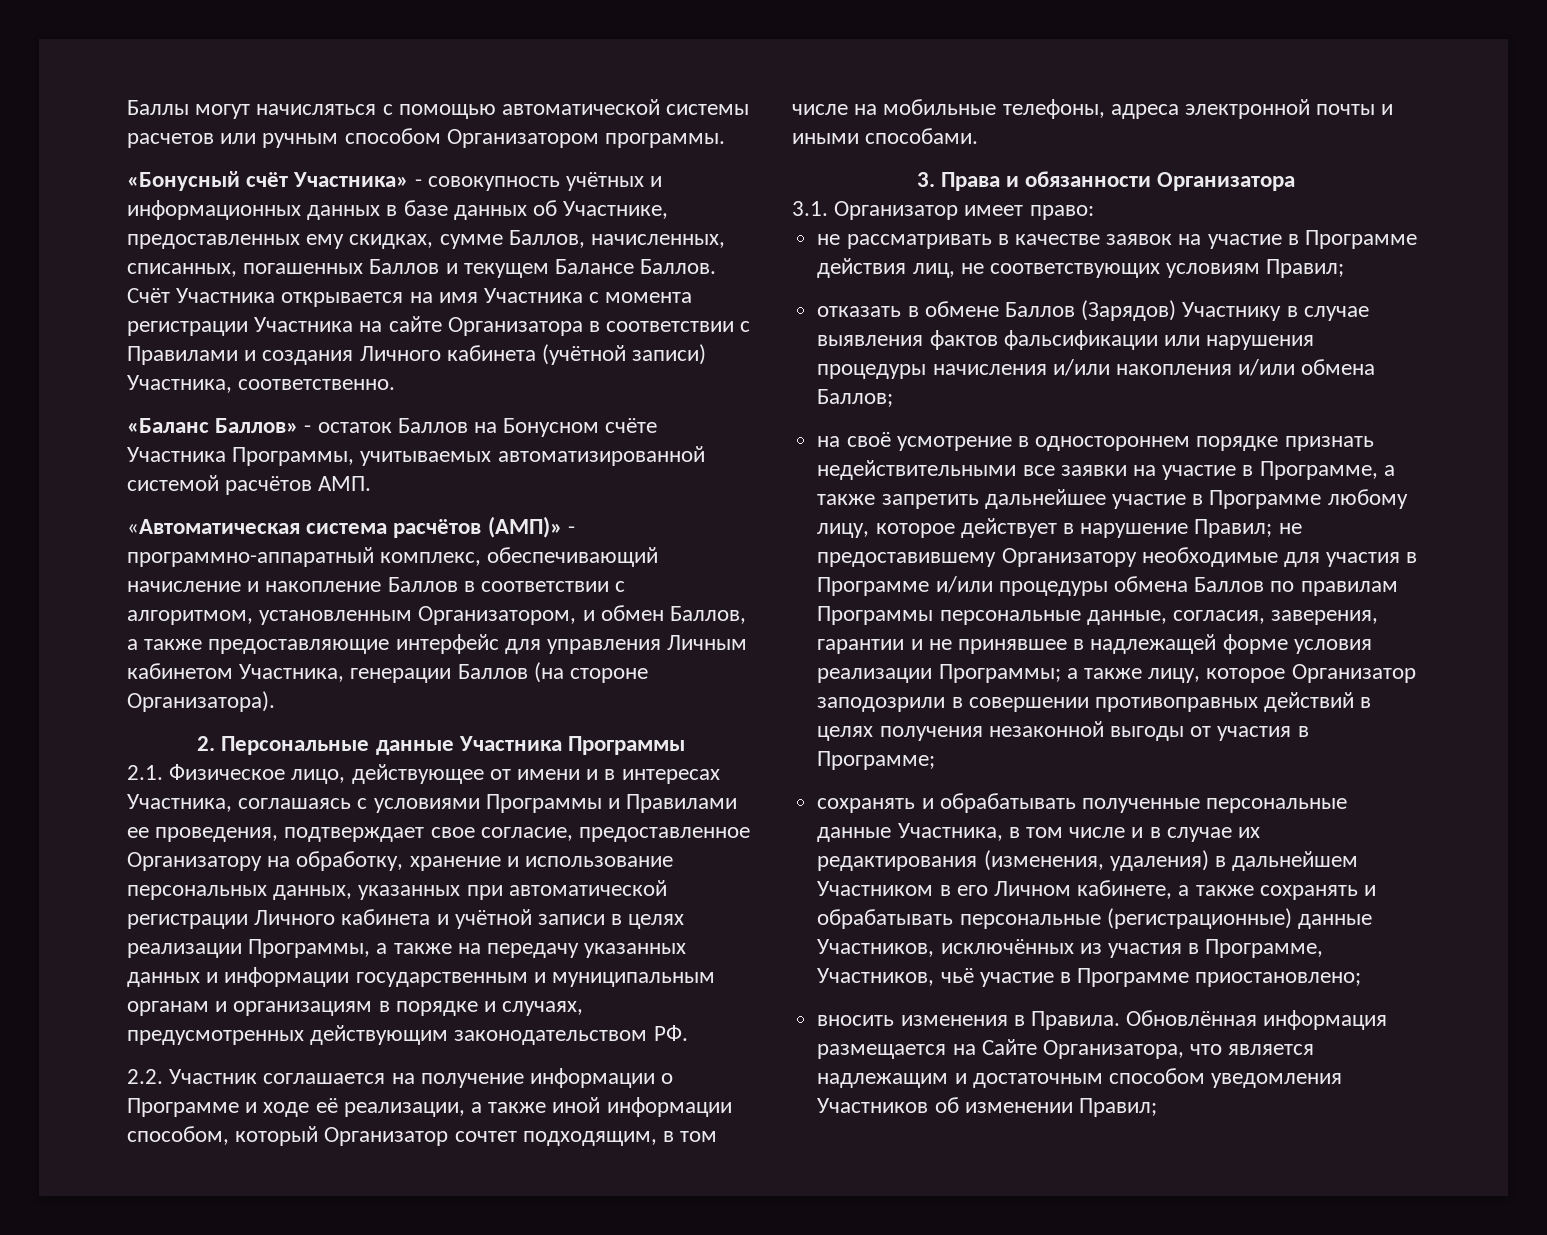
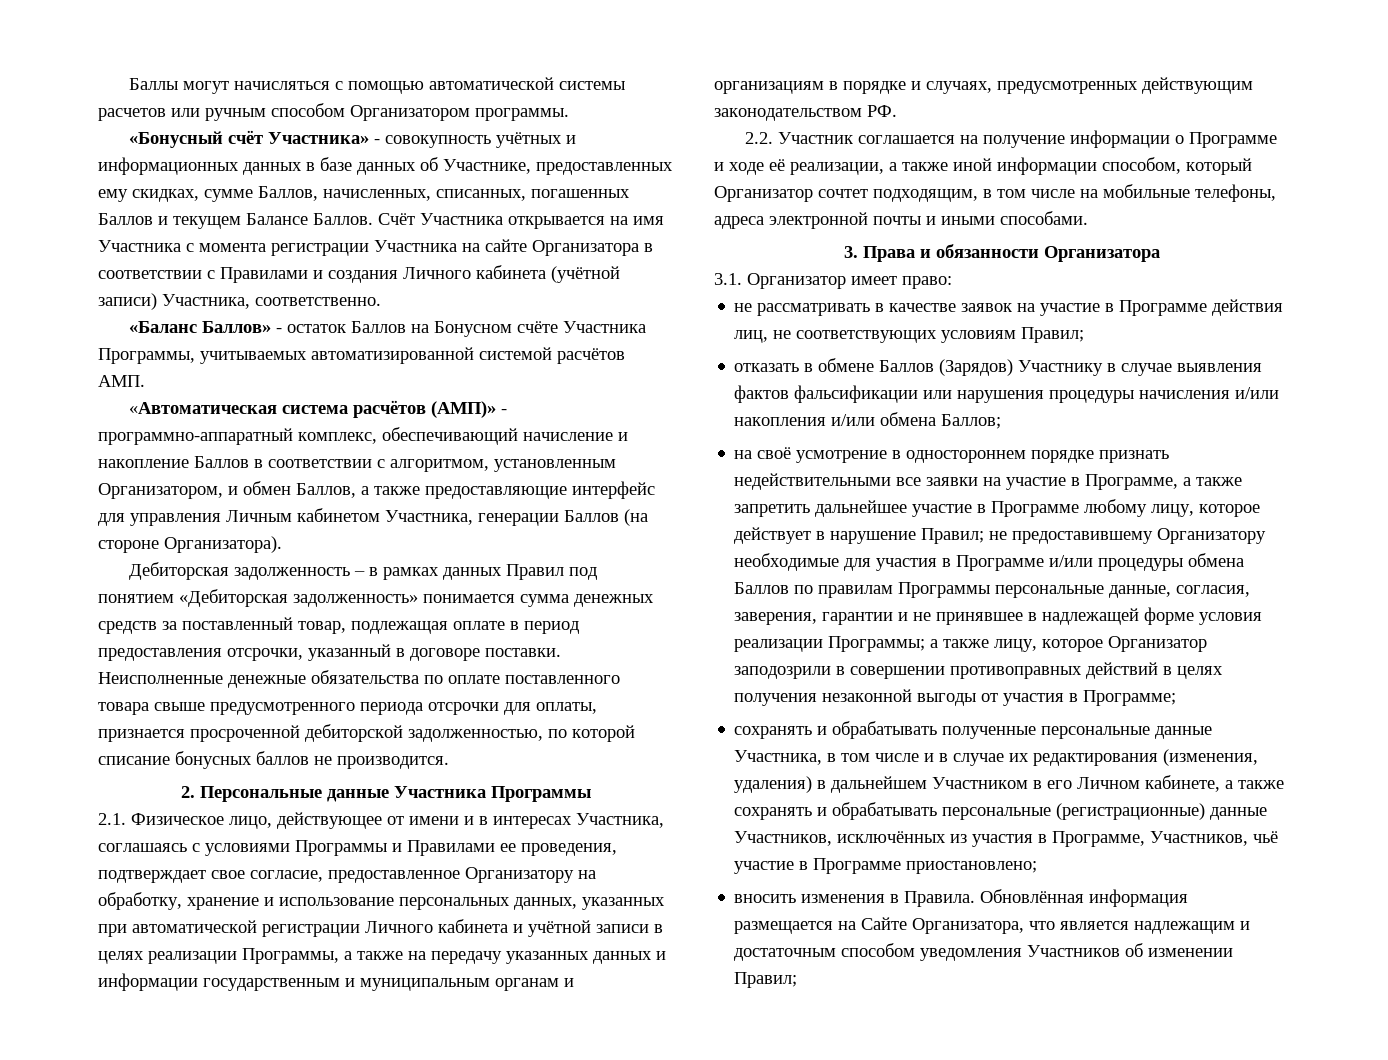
+ Дебиторская задолженность – в рамках данных Правил под понятием «Дебиторская задолженность» понимается сумма денежных средств за поставленный товар, подлежащая оплате в период предоставления отсрочки, указанный в договоре поставки. Неисполненные денежные обязательства по оплате поставленного товара свыше предусмотренного периода отсрочки для оплаты, признается просроченной дебиторской задолженностью, по которой списание бонусных баллов не производится.

